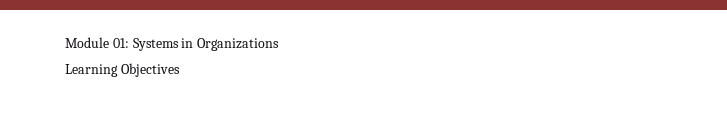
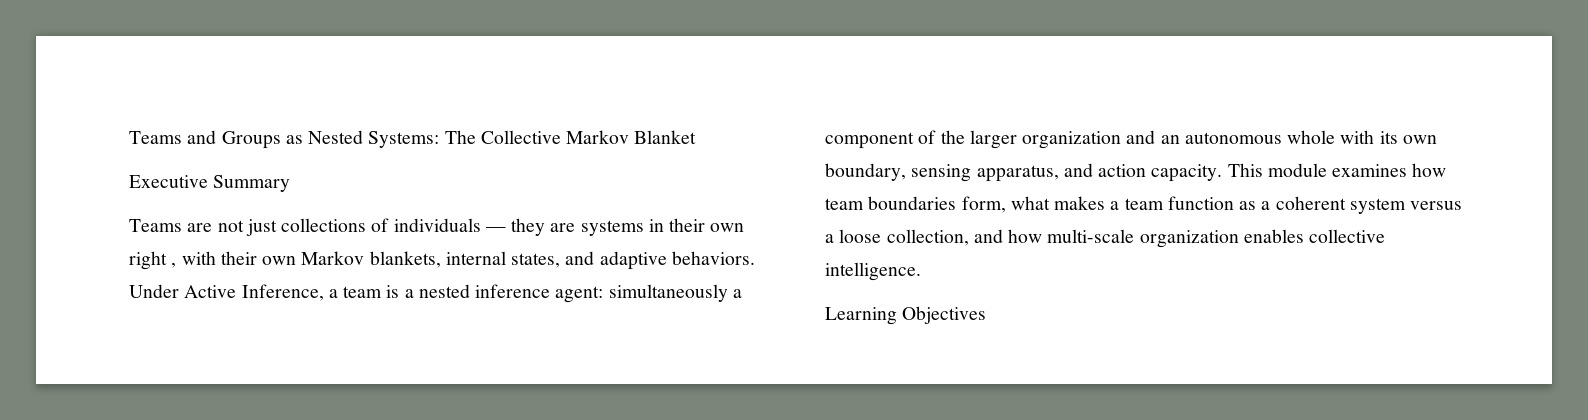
- Module 01: Systems in Organizations
+ Teams and Groups as Nested Systems: The Collective Markov Blanket
+ Executive Summary
+ Teams are not just collections of individuals — they are systems in their own right , with their own Markov blankets, internal states, and adaptive behaviors. Under Active Inference, a team is a nested inference agent: simultaneously a component of the larger organization and an autonomous whole with its own boundary, sensing apparatus, and action capacity. This module examines how team boundaries form, what makes a team function as a coherent system versus a loose collection, and how multi-scale organization enables collective intelligence.

